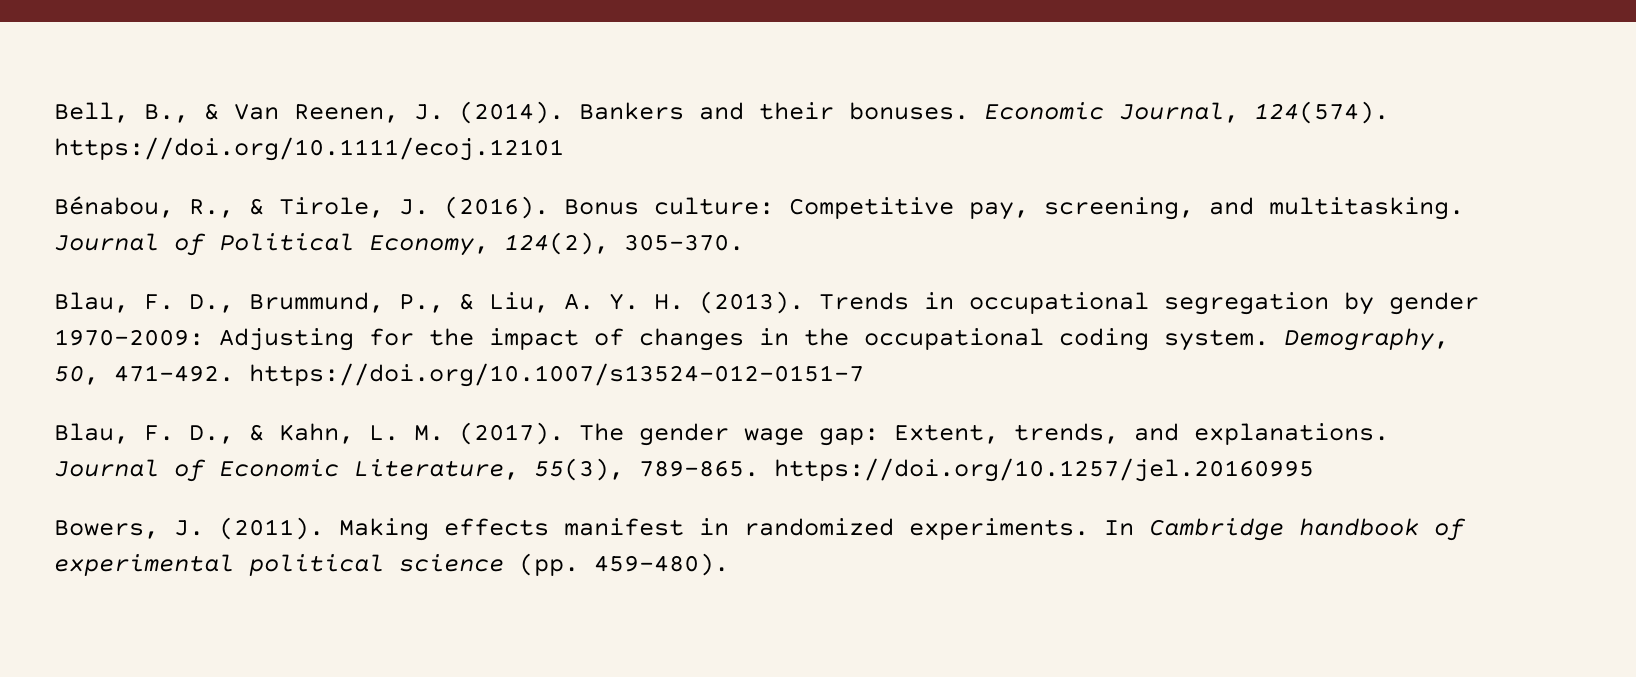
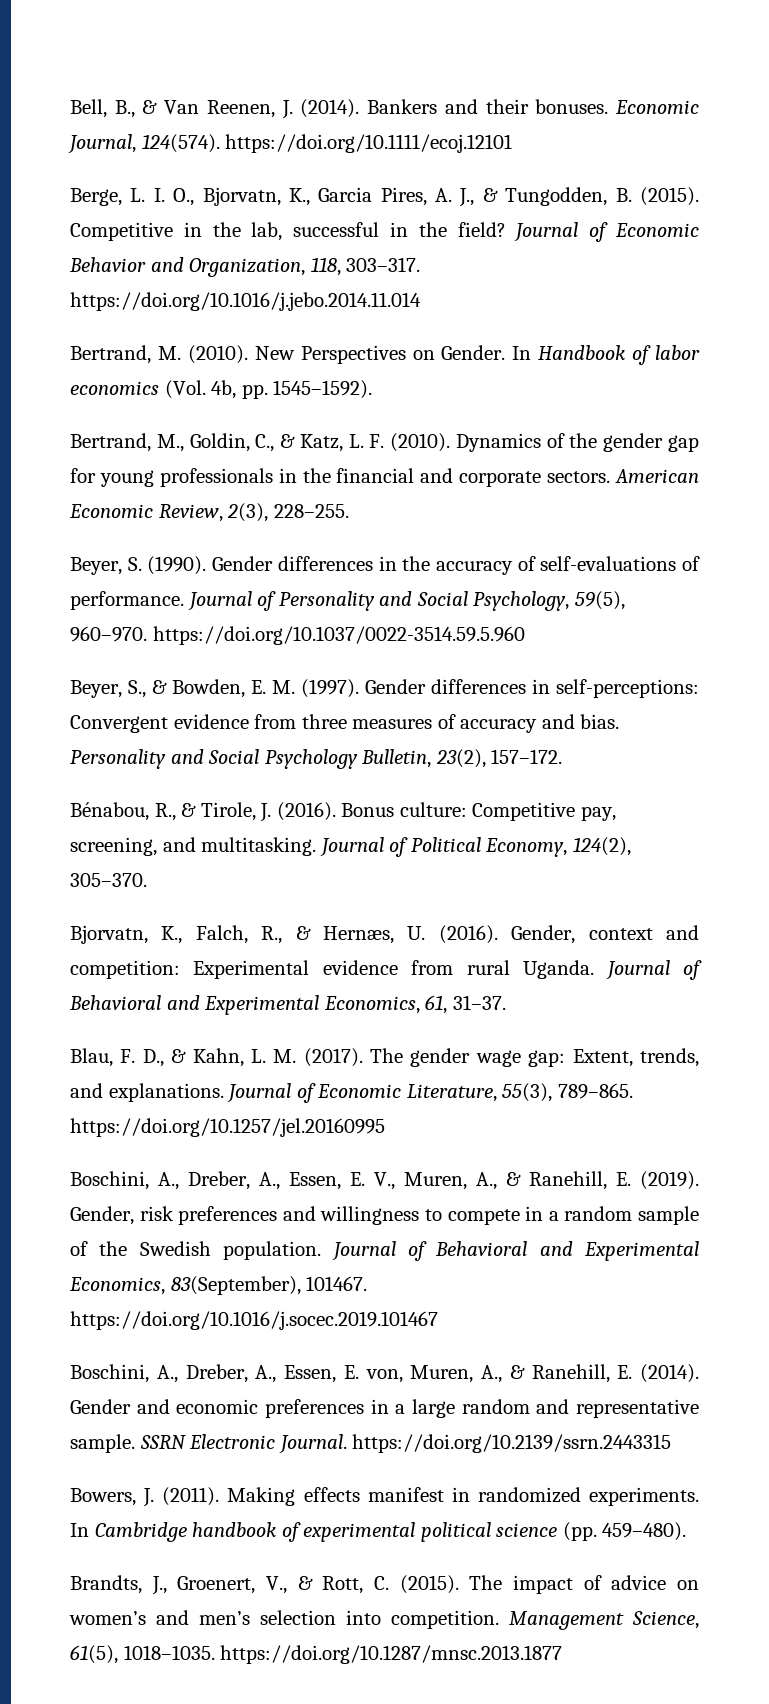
+ Berge, L. I. O., Bjorvatn, K., Garcia Pires, A. J., & Tungodden, B. (2015). Competitive in the lab, successful in the field? Journal of Economic Behavior and Organization, 118, 303–317. https://doi.org/10.1016/j.jebo.2014.11.014
+ Bertrand, M. (2010). New Perspectives on Gender. In Handbook of labor economics (Vol. 4b, pp. 1545–1592).
+ Bertrand, M., Goldin, C., & Katz, L. F. (2010). Dynamics of the gender gap for young professionals in the financial and corporate sectors. American Economic Review, 2(3), 228–255.
+ Beyer, S. (1990). Gender differences in the accuracy of self-evaluations of performance. Journal of Personality and Social Psychology, 59(5), 960–970. https://doi.org/10.1037/0022-3514.59.5.960
+ Beyer, S., & Bowden, E. M. (1997). Gender differences in self-perceptions: Convergent evidence from three measures of accuracy and bias. Personality and Social Psychology Bulletin, 23(2), 157–172.
- Blau, F. D., Brummund, P., & Liu, A. Y. H. (2013). Trends in occupational segregation by gender 1970-2009: Adjusting for the impact of changes in the occupational coding system. Demography, 50, 471–492. https://doi.org/10.1007/s13524-012-0151-7
+ Bjorvatn, K., Falch, R., & Hernæs, U. (2016). Gender, context and competition: Experimental evidence from rural Uganda. Journal of Behavioral and Experimental Economics, 61, 31–37.
+ Boschini, A., Dreber, A., Essen, E. V., Muren, A., & Ranehill, E. (2019). Gender, risk preferences and willingness to compete in a random sample of the Swedish population. Journal of Behavioral and Experimental Economics, 83(September), 101467. https://doi.org/10.1016/j.socec.2019.101467
+ Boschini, A., Dreber, A., Essen, E. von, Muren, A., & Ranehill, E. (2014). Gender and economic preferences in a large random and representative sample. SSRN Electronic Journal. https://doi.org/10.2139/ssrn.2443315
+ Brandts, J., Groenert, V., & Rott, C. (2015). The impact of advice on women’s and men’s selection into competition. Management Science, 61(5), 1018–1035. https://doi.org/10.1287/mnsc.2013.1877

